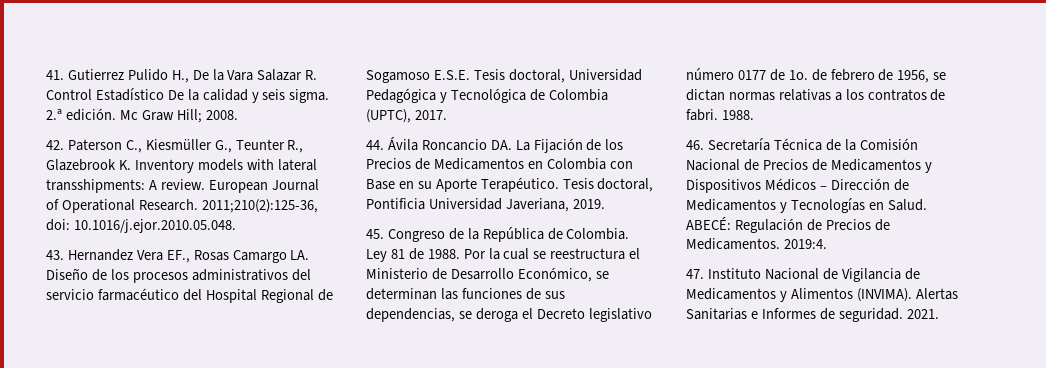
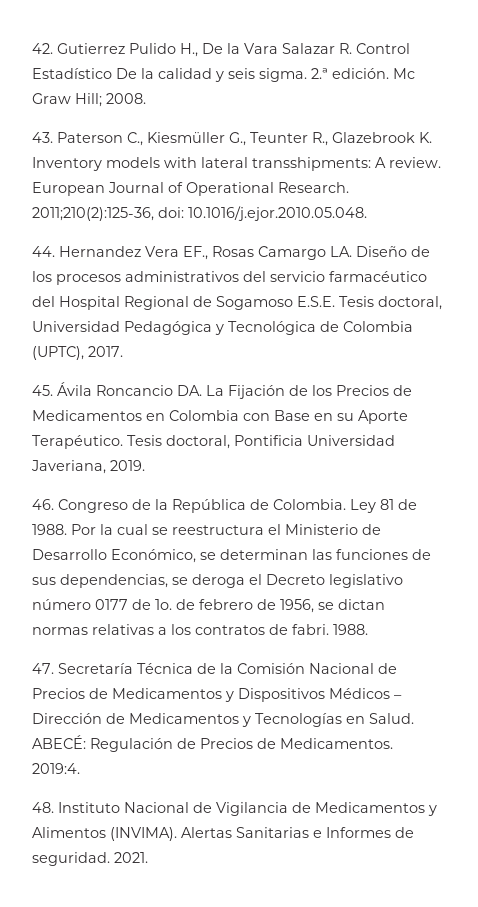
- 41. Gutierrez Pulido H., De la Vara Salazar R. Control Estadístico De la calidad y seis sigma.
+ 42. Gutierrez Pulido H., De la Vara Salazar R. Control Estadístico De la calidad y seis sigma.
- 42. Paterson C., Kiesmüller G., Teunter R., Glazebrook K. Inventory models with lateral transshipments: A review.
+ 43. Paterson C., Kiesmüller G., Teunter R., Glazebrook K. Inventory models with lateral transshipments: A review.
- 43. Hernandez Vera EF., Rosas Camargo LA. Diseño de los procesos administrativos del servicio farmacéutico del Hospital Regional de Sogamoso E.S.E. Tesis doctoral, Universidad Pedagógica y Tecnológica de Colombia (UPTC), 2017.
+ 44. Hernandez Vera EF., Rosas Camargo LA. Diseño de los procesos administrativos del servicio farmacéutico del Hospital Regional de Sogamoso E.S.E. Tesis doctoral, Universidad Pedagógica y Tecnológica de Colombia (UPTC), 2017.
- 44. Ávila Roncancio DA. La Fijación de los Precios de Medicamentos en Colombia con Base en su Aporte Terapéutico.
+ 45. Ávila Roncancio DA. La Fijación de los Precios de Medicamentos en Colombia con Base en su Aporte Terapéutico.
- 45. Congreso de la República de Colombia.
+ 46. Congreso de la República de Colombia.
- 46. Secretaría Técnica de la Comisión Nacional de Precios de Medicamentos y Dispositivos Médicos – Dirección de Medicamentos y Tecnologías en Salud.
+ 47. Secretaría Técnica de la Comisión Nacional de Precios de Medicamentos y Dispositivos Médicos – Dirección de Medicamentos y Tecnologías en Salud.
- 47. Instituto Nacional de Vigilancia de Medicamentos y Alimentos (INVIMA).
+ 48. Instituto Nacional de Vigilancia de Medicamentos y Alimentos (INVIMA).

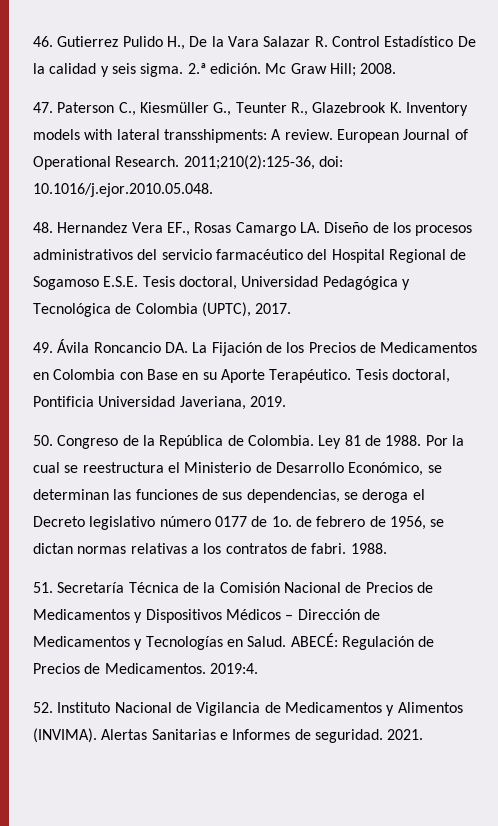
- 42. Gutierrez Pulido H., De la Vara Salazar R. Control Estadístico De la calidad y seis sigma.
+ 46. Gutierrez Pulido H., De la Vara Salazar R. Control Estadístico De la calidad y seis sigma.
- 43. Paterson C., Kiesmüller G., Teunter R., Glazebrook K. Inventory models with lateral transshipments: A review.
+ 47. Paterson C., Kiesmüller G., Teunter R., Glazebrook K. Inventory models with lateral transshipments: A review.
- 44. Hernandez Vera EF., Rosas Camargo LA. Diseño de los procesos administrativos del servicio farmacéutico del Hospital Regional de Sogamoso E.S.E. Tesis doctoral, Universidad Pedagógica y Tecnológica de Colombia (UPTC), 2017.
+ 48. Hernandez Vera EF., Rosas Camargo LA. Diseño de los procesos administrativos del servicio farmacéutico del Hospital Regional de Sogamoso E.S.E. Tesis doctoral, Universidad Pedagógica y Tecnológica de Colombia (UPTC), 2017.
- 45. Ávila Roncancio DA. La Fijación de los Precios de Medicamentos en Colombia con Base en su Aporte Terapéutico.
+ 49. Ávila Roncancio DA. La Fijación de los Precios de Medicamentos en Colombia con Base en su Aporte Terapéutico.
- 46. Congreso de la República de Colombia.
+ 50. Congreso de la República de Colombia.
- 47. Secretaría Técnica de la Comisión Nacional de Precios de Medicamentos y Dispositivos Médicos – Dirección de Medicamentos y Tecnologías en Salud.
+ 51. Secretaría Técnica de la Comisión Nacional de Precios de Medicamentos y Dispositivos Médicos – Dirección de Medicamentos y Tecnologías en Salud.
- 48. Instituto Nacional de Vigilancia de Medicamentos y Alimentos (INVIMA).
+ 52. Instituto Nacional de Vigilancia de Medicamentos y Alimentos (INVIMA).

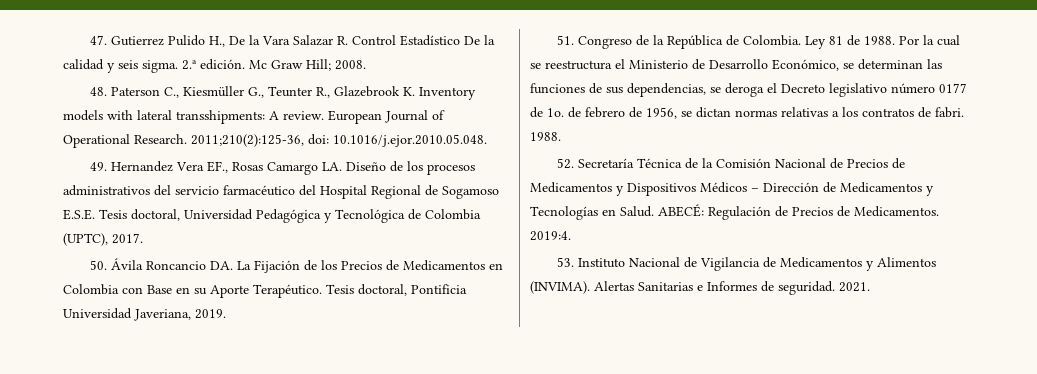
- 46. Gutierrez Pulido H., De la Vara Salazar R. Control Estadístico De la calidad y seis sigma.
+ 47. Gutierrez Pulido H., De la Vara Salazar R. Control Estadístico De la calidad y seis sigma.
- 47. Paterson C., Kiesmüller G., Teunter R., Glazebrook K. Inventory models with lateral transshipments: A review.
+ 48. Paterson C., Kiesmüller G., Teunter R., Glazebrook K. Inventory models with lateral transshipments: A review.
- 48. Hernandez Vera EF., Rosas Camargo LA. Diseño de los procesos administrativos del servicio farmacéutico del Hospital Regional de Sogamoso E.S.E. Tesis doctoral, Universidad Pedagógica y Tecnológica de Colombia (UPTC), 2017.
+ 49. Hernandez Vera EF., Rosas Camargo LA. Diseño de los procesos administrativos del servicio farmacéutico del Hospital Regional de Sogamoso E.S.E. Tesis doctoral, Universidad Pedagógica y Tecnológica de Colombia (UPTC), 2017.
- 49. Ávila Roncancio DA. La Fijación de los Precios de Medicamentos en Colombia con Base en su Aporte Terapéutico.
+ 50. Ávila Roncancio DA. La Fijación de los Precios de Medicamentos en Colombia con Base en su Aporte Terapéutico.
- 50. Congreso de la República de Colombia.
+ 51. Congreso de la República de Colombia.
- 51. Secretaría Técnica de la Comisión Nacional de Precios de Medicamentos y Dispositivos Médicos – Dirección de Medicamentos y Tecnologías en Salud.
+ 52. Secretaría Técnica de la Comisión Nacional de Precios de Medicamentos y Dispositivos Médicos – Dirección de Medicamentos y Tecnologías en Salud.
- 52. Instituto Nacional de Vigilancia de Medicamentos y Alimentos (INVIMA).
+ 53. Instituto Nacional de Vigilancia de Medicamentos y Alimentos (INVIMA).

